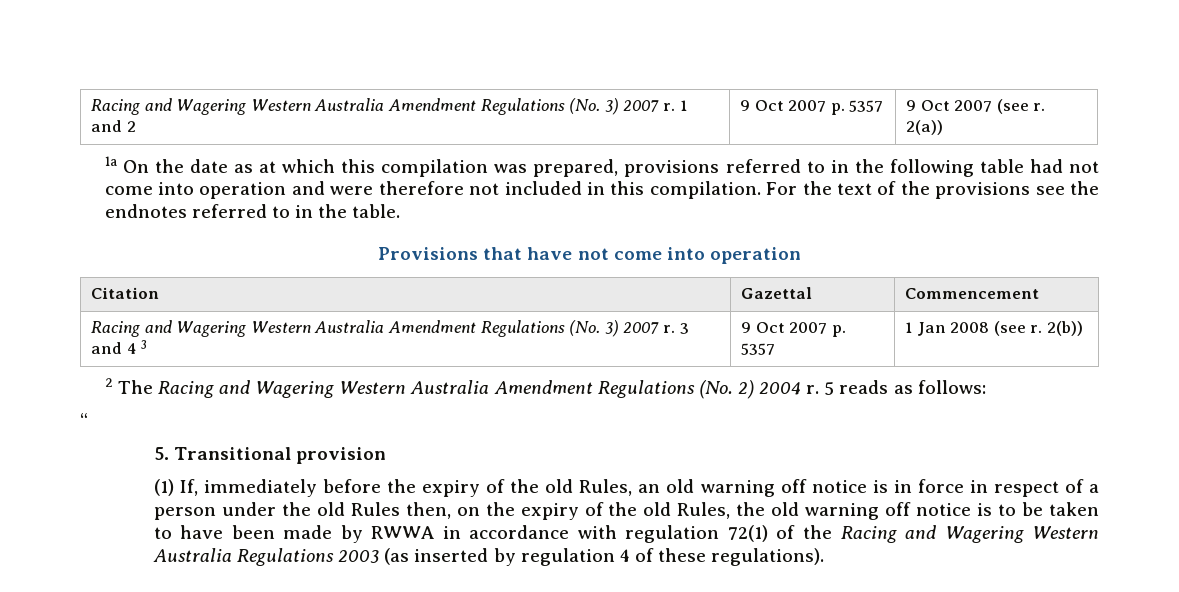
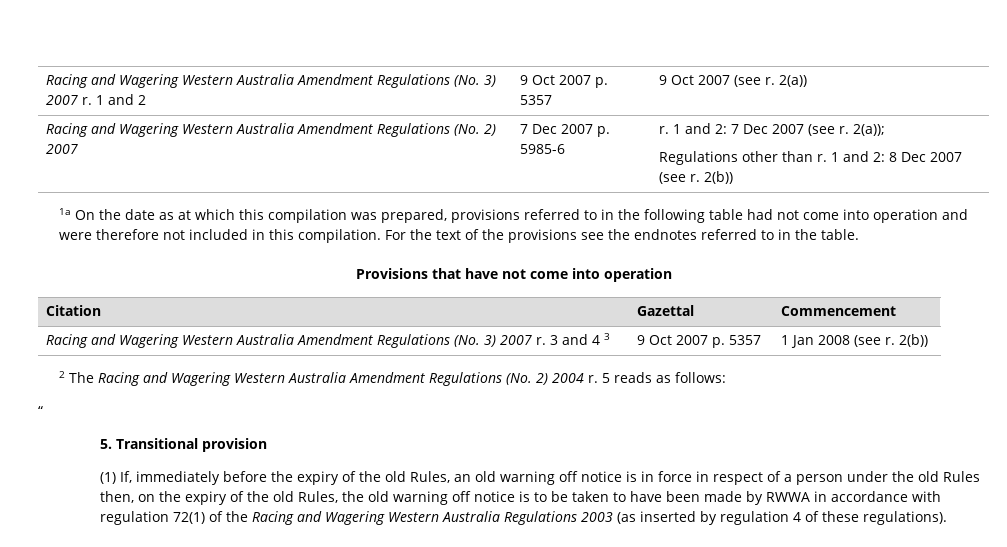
+ Racing and Wagering Western Australia Amendment Regulations (No. 2) 2007 | 7 Dec 2007 p. 5985-6 | r. 1 and 2: 7 Dec 2007 (see r. 2(a));
+ Regulations other than r. 1 and 2: 8 Dec 2007 (see r. 2(b))

